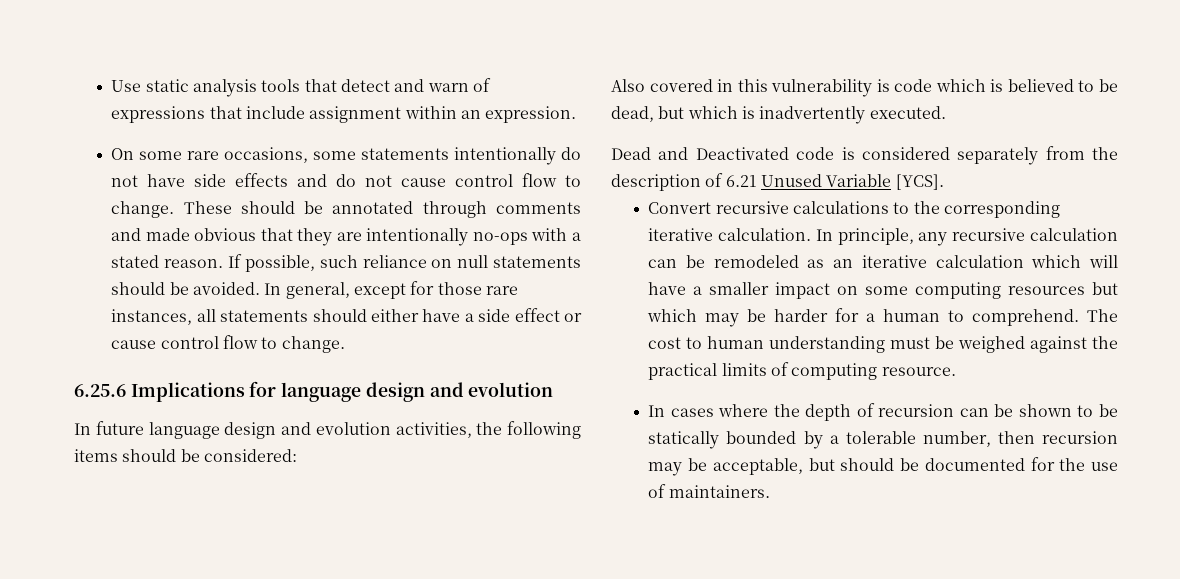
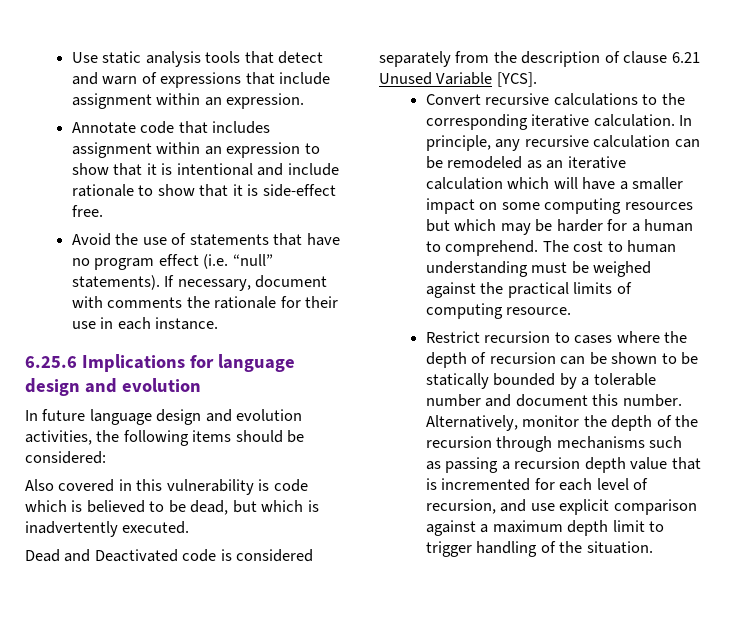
- On some rare occasions, some statements intentionally do not have side effects and do not cause control flow to change. These should be annotated through comments and made obvious that they are intentionally no-ops with a stated reason. If possible, such reliance on null statements should be avoided. In general, except for those rare instances, all statements should either have a side effect or cause control flow to change.
+ Annotate code that includes assignment within an expression to show that it is intentional and include rationale to show that it is side-effect free.
+ Avoid the use of statements that have no program effect (i.e. “null” statements). If necessary, document with comments the rationale for their use in each instance.
- Dead and Deactivated code is considered separately from the description of 6.21 Unused Variable [YCS].
+ Dead and Deactivated code is considered separately from the description of clause 6.21 Unused Variable [YCS].
- In cases where the depth of recursion can be shown to be statically bounded by a tolerable number, then recursion may be acceptable, but should be documented for the use of maintainers.
+ Restrict recursion to cases where the depth of recursion can be shown to be statically bounded by a tolerable number and document this number. Alternatively, monitor the depth of the recursion through mechanisms such as passing a recursion depth value that is incremented for each level of recursion, and use explicit comparison against a maximum depth limit to trigger handling of the situation.

